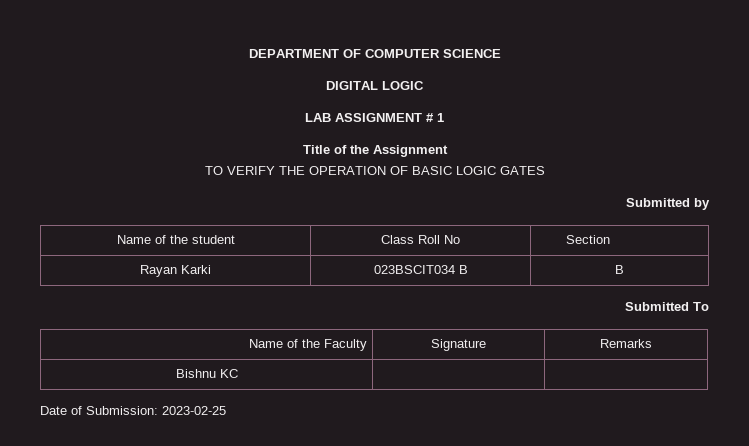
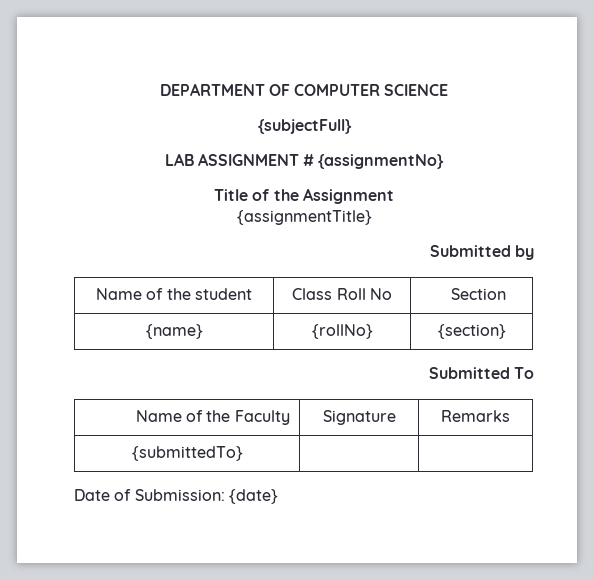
- DIGITAL LOGIC
+ {subjectFull}
- LAB ASSIGNMENT # 1
+ LAB ASSIGNMENT # {assignmentNo}
- TO VERIFY THE OPERATION OF BASIC LOGIC GATES
+ {assignmentTitle}
- Rayan Karki | 023BSCIT034 B | B
+ {name} | {rollNo} | {section}
- Bishnu KC | |
+ {submittedTo} | |
- Date of Submission: 2023-02-25
+ Date of Submission: {date}

